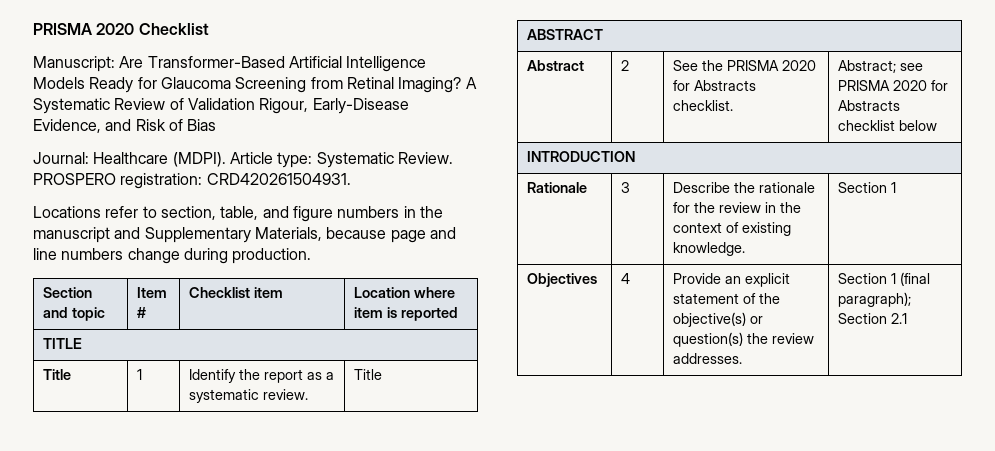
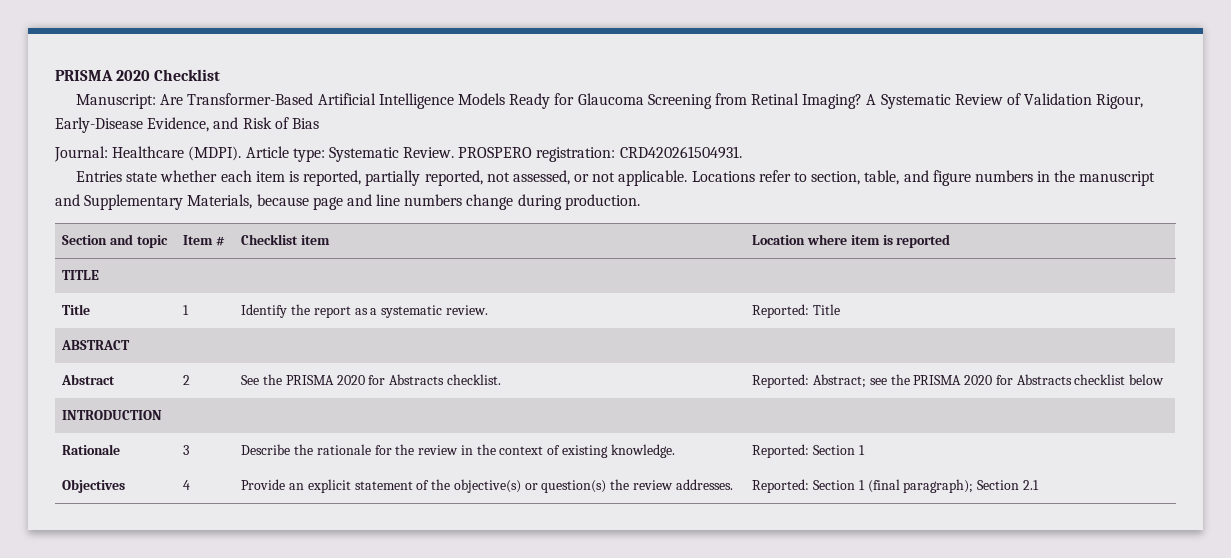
+ Entries state whether each item is reported, partially reported, not assessed, or not applicable.
- Title | 1 | Identify the report as a systematic review. | Title
+ Title | 1 | Identify the report as a systematic review. | Reported: Title
- Abstract | 2 | See the PRISMA 2020 for Abstracts checklist. | Abstract; see PRISMA 2020 for Abstracts checklist below
+ Abstract | 2 | See the PRISMA 2020 for Abstracts checklist. | Reported: Abstract; see the PRISMA 2020 for Abstracts checklist below
- Rationale | 3 | Describe the rationale for the review in the context of existing knowledge. | Section 1
+ Rationale | 3 | Describe the rationale for the review in the context of existing knowledge. | Reported: Section 1
- Objectives | 4 | Provide an explicit statement of the objective(s) or question(s) the review addresses. | Section 1 (final paragraph); Section 2.1
+ Objectives | 4 | Provide an explicit statement of the objective(s) or question(s) the review addresses. | Reported: Section 1 (final paragraph); Section 2.1

